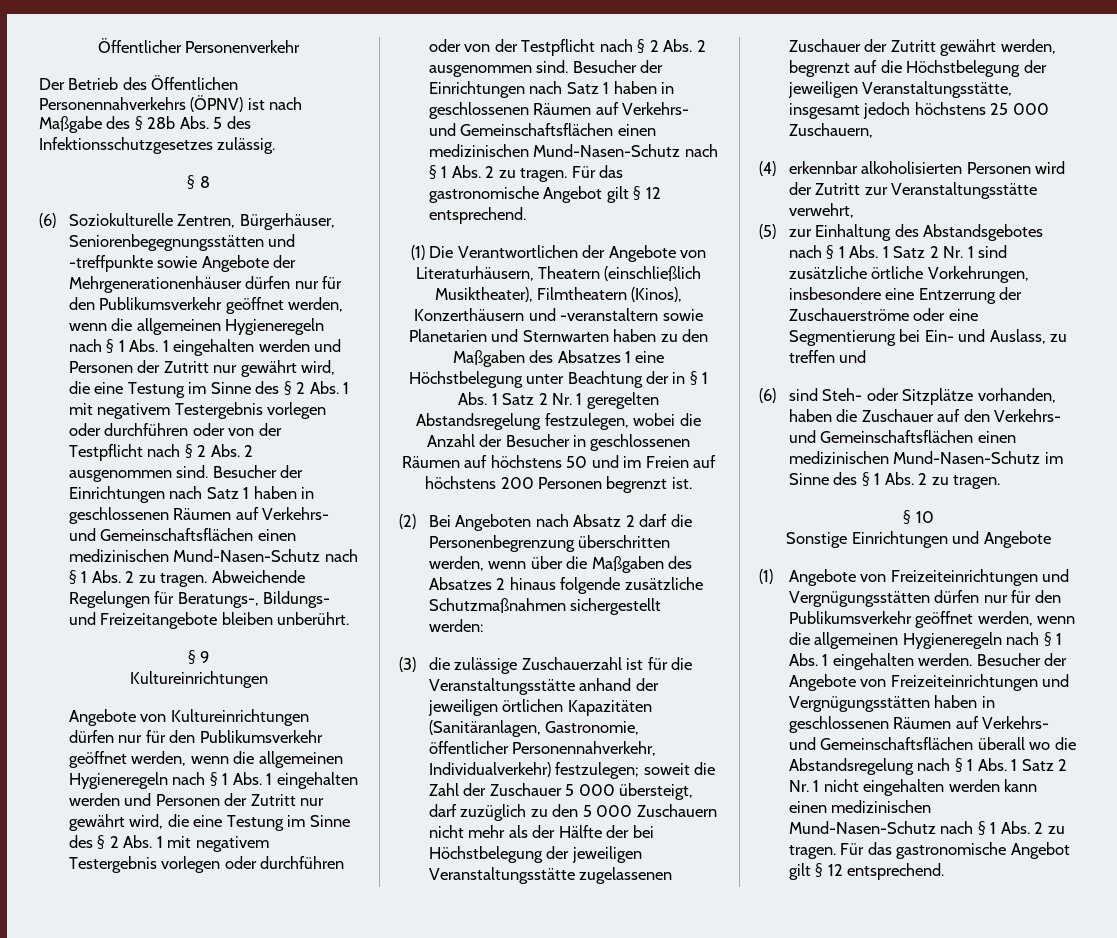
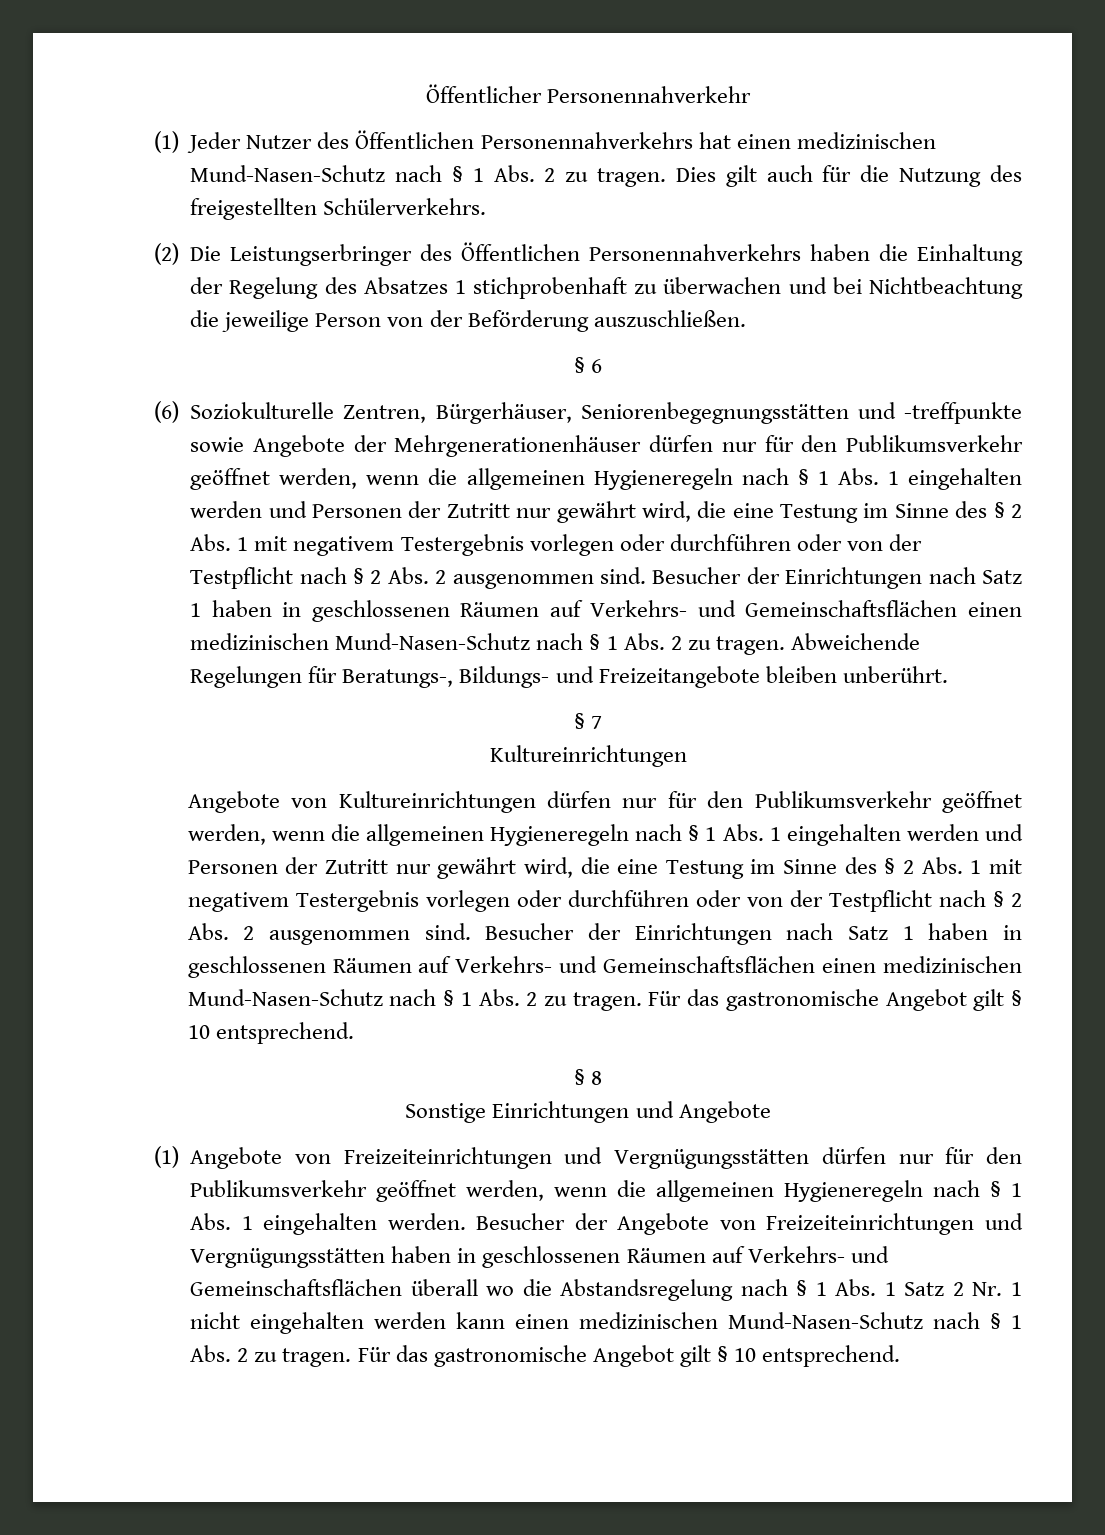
- Öffentlicher Personenverkehr
- Der Betrieb des Öffentlichen Personennahverkehrs (ÖPNV) ist nach Maßgabe des § 28b Abs. 5 des Infektionsschutzgesetzes zulässig.
- § 8
+ Öffentlicher Personennahverkehr
+ (1) Jeder Nutzer des Öffentlichen Personennahverkehrs hat einen medizinischen Mund-Nasen-Schutz nach § 1 Abs. 2 zu tragen. Dies gilt auch für die Nutzung des freigestellten Schülerverkehrs.
+ (2) Die Leistungserbringer des Öffentlichen Personennahverkehrs haben die Einhaltung der Regelung des Absatzes 1 stichprobenhaft zu überwachen und bei Nichtbeachtung die jeweilige Person von der Beförderung auszuschließen.
+ § 6
- § 9
+ § 7
- Besucher der Einrichtungen nach Satz 1 haben in geschlossenen Räumen auf Verkehrs- und Gemeinschaftsflächen einen medizinischen Mund-Nasen-Schutz nach § 1 Abs. 2 zu tragen. Für das gastronomische Angebot gilt § 12 entsprechend.
+ Besucher der Einrichtungen nach Satz 1 haben in geschlossenen Räumen auf Verkehrs- und Gemeinschaftsflächen einen medizinischen Mund-Nasen-Schutz nach § 1 Abs. 2 zu tragen. Für das gastronomische Angebot gilt § 10 entsprechend.
- (1) Die Verantwortlichen der Angebote von Literaturhäusern, Theatern (einschließlich Musiktheater), Filmtheatern (Kinos), Konzerthäusern und -veranstaltern sowie Planetarien und Sternwarten haben zu den Maßgaben des Absatzes 1 eine Höchstbelegung unter Beachtung der in § 1 Abs. 1 Satz 2 Nr. 1 geregelten Abstandsregelung festzulegen, wobei die Anzahl der Besucher in geschlossenen Räumen auf höchstens 50 und im Freien auf höchstens 200 Personen begrenzt ist.
- (2) Bei Angeboten nach Absatz 2 darf die Personenbegrenzung überschritten werden, wenn über die Maßgaben des Absatzes 2 hinaus folgende zusätzliche Schutzmaßnahmen sichergestellt werden:
- (3) die zulässige Zuschauerzahl ist für die Veranstaltungsstätte anhand der jeweiligen örtlichen Kapazitäten (Sanitäranlagen, Gastronomie, öffentlicher Personennahverkehr, Individualverkehr) festzulegen; soweit die Zahl der Zuschauer 5 000 übersteigt, darf zuzüglich zu den 5 000 Zuschauern nicht mehr als der Hälfte der bei Höchstbelegung der jeweiligen Veranstaltungsstätte zugelassenen Zuschauer der Zutritt gewährt werden, begrenzt auf die Höchstbelegung der jeweiligen Veranstaltungsstätte, insgesamt jedoch höchstens 25 000 Zuschauern,
- (4) erkennbar alkoholisierten Personen wird der Zutritt zur Veranstaltungsstätte verwehrt,
- (5) zur Einhaltung des Abstandsgebotes nach § 1 Abs. 1 Satz 2 Nr. 1 sind zusätzliche örtliche Vorkehrungen, insbesondere eine Entzerrung der Zuschauerströme oder eine Segmentierung bei Ein- und Auslass, zu treffen und
- (6) sind Steh- oder Sitzplätze vorhanden, haben die Zuschauer auf den Verkehrs- und Gemeinschaftsflächen einen medizinischen Mund-Nasen-Schutz im Sinne des § 1 Abs. 2 zu tragen.
- § 10
+ § 8
- Besucher der Angebote von Freizeiteinrichtungen und Vergnügungsstätten haben in geschlossenen Räumen auf Verkehrs- und Gemeinschaftsflächen überall wo die Abstandsregelung nach § 1 Abs. 1 Satz 2 Nr. 1 nicht eingehalten werden kann einen medizinischen Mund-Nasen-Schutz nach § 1 Abs. 2 zu tragen. Für das gastronomische Angebot gilt § 12 entsprechend.
+ Besucher der Angebote von Freizeiteinrichtungen und Vergnügungsstätten haben in geschlossenen Räumen auf Verkehrs- und Gemeinschaftsflächen überall wo die Abstandsregelung nach § 1 Abs. 1 Satz 2 Nr. 1 nicht eingehalten werden kann einen medizinischen Mund-Nasen-Schutz nach § 1 Abs. 2 zu tragen. Für das gastronomische Angebot gilt § 10 entsprechend.

